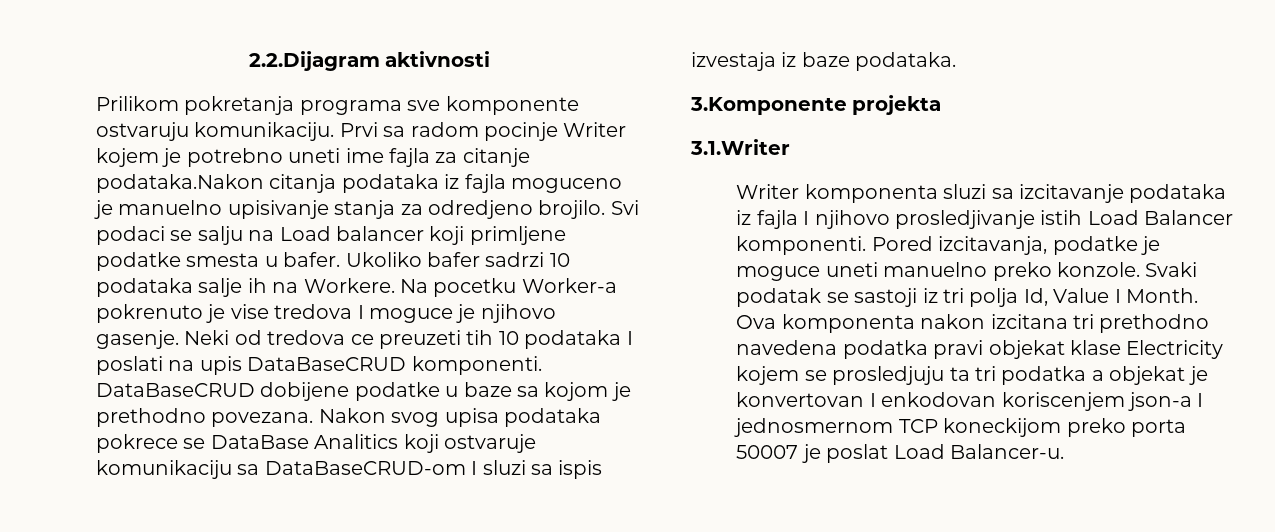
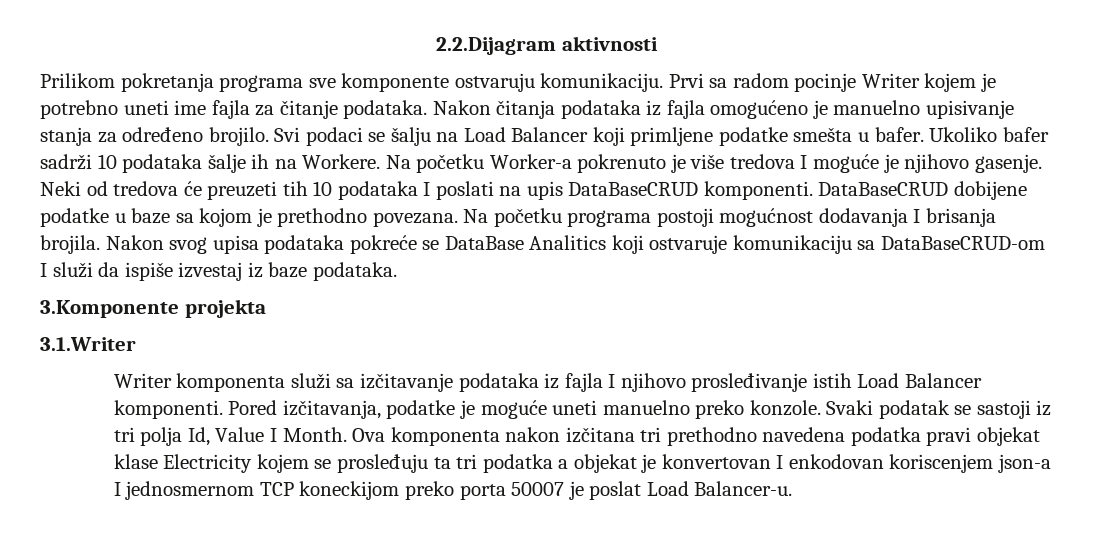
- Prvi sa radom pocinje Writer kojem je potrebno uneti ime fajla za citanje podataka.Nakon citanja podataka iz fajla moguceno je manuelno upisivanje stanja za odredjeno brojilo.
+ Prvi sa radom pocinje Writer kojem je potrebno uneti ime fajla za čitanje podataka. Nakon čitanja podataka iz fajla omogućeno je manuelno upisivanje stanja za određeno brojilo.
- Svi podaci se salju na Load balancer koji primljene podatke smesta u bafer.
+ Svi podaci se šalju na Load Balancer koji primljene podatke smešta u bafer.
- Ukoliko bafer sadrzi 10 podataka salje ih na Workere.
+ Ukoliko bafer sadrži 10 podataka šalje ih na Workere.
- Na pocetku Worker-a pokrenuto je vise tredova I moguce je njihovo gasenje.
+ Na početku Worker-a pokrenuto je više tredova I moguće je njihovo gasenje.
- Neki od tredova ce preuzeti tih 10 podataka I poslati na upis DataBaseCRUD komponenti.
+ Neki od tredova će preuzeti tih 10 podataka I poslati na upis DataBaseCRUD komponenti.
+ Na početku programa postoji mogućnost dodavanja I brisanja brojila.
- Nakon svog upisa podataka pokrece se DataBase Analitics koji ostvaruje komunikaciju sa DataBaseCRUD-om I sluzi sa ispis izvestaja iz baze podataka.
+ Nakon svog upisa podataka pokreće se DataBase Analitics koji ostvaruje komunikaciju sa DataBaseCRUD-om I služi da ispiše izvestaj iz baze podataka.
- Writer komponenta sluzi sa izcitavanje podataka iz fajla I njihovo prosledjivanje istih Load Balancer komponenti.
+ Writer komponenta služi sa izčitavanje podataka iz fajla I njihovo prosleđivanje istih Load Balancer komponenti.
- Pored izcitavanja, podatke je moguce uneti manuelno preko konzole.
+ Pored izčitavanja, podatke je moguće uneti manuelno preko konzole.
- Ova komponenta nakon izcitana tri prethodno navedena podatka pravi objekat klase Electricity kojem se prosledjuju ta tri podatka a objekat je konvertovan I enkodovan koriscenjem json-a I jednosmernom TCP koneckijom preko porta 50007 je poslat Load Balancer-u.
+ Ova komponenta nakon izčitana tri prethodno navedena podatka pravi objekat klase Electricity kojem se prosleđuju ta tri podatka a objekat je konvertovan I enkodovan koriscenjem json-a I jednosmernom TCP koneckijom preko porta 50007 je poslat Load Balancer-u.

